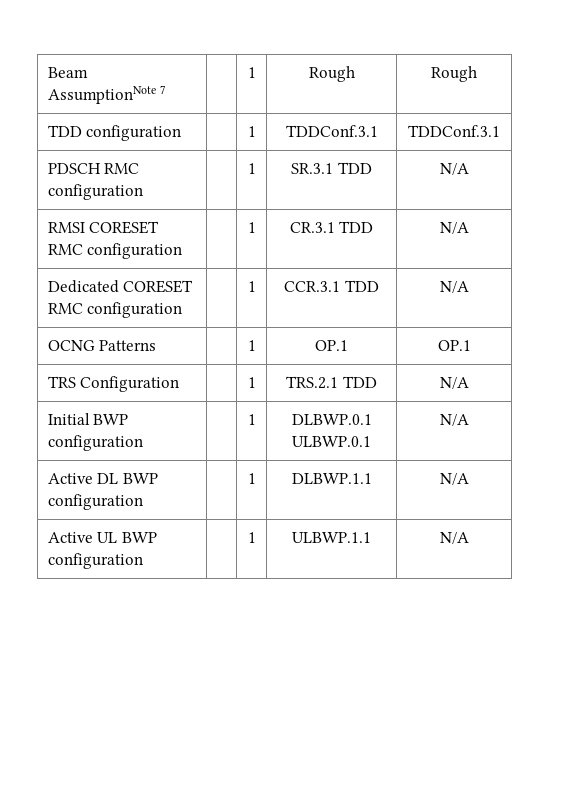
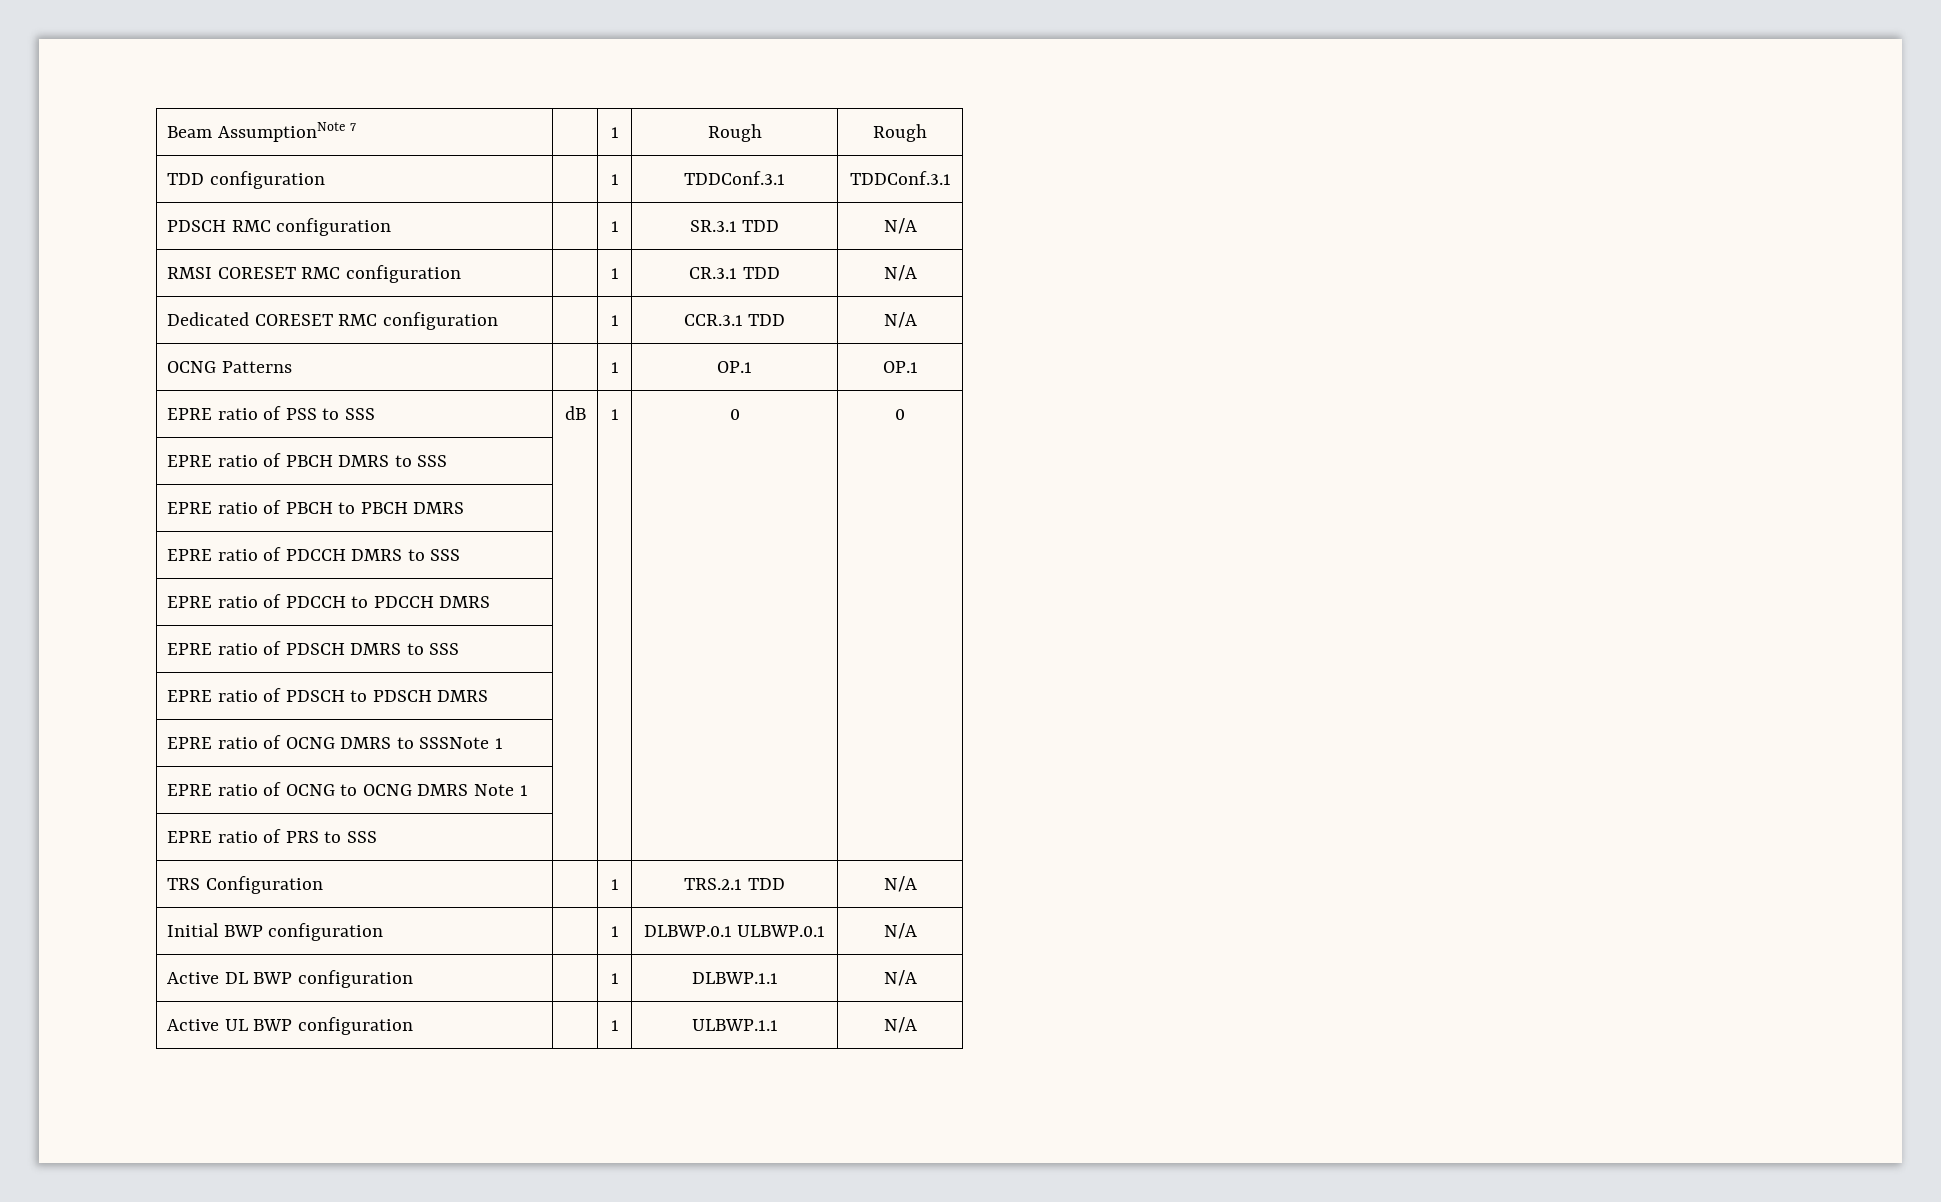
+ EPRE ratio of PSS to SSS | dB | 1 | 0 | 0
+ EPRE ratio of PBCH DMRS to SSS | | | |
+ EPRE ratio of PBCH to PBCH DMRS | | | |
+ EPRE ratio of PDCCH DMRS to SSS | | | |
+ EPRE ratio of PDCCH to PDCCH DMRS | | | |
+ EPRE ratio of PDSCH DMRS to SSS | | | |
+ EPRE ratio of PDSCH to PDSCH DMRS | | | |
+ EPRE ratio of OCNG DMRS to SSSNote 1 | | | |
+ EPRE ratio of OCNG to OCNG DMRS Note 1 | | | |
+ EPRE ratio of PRS to SSS | | | |

